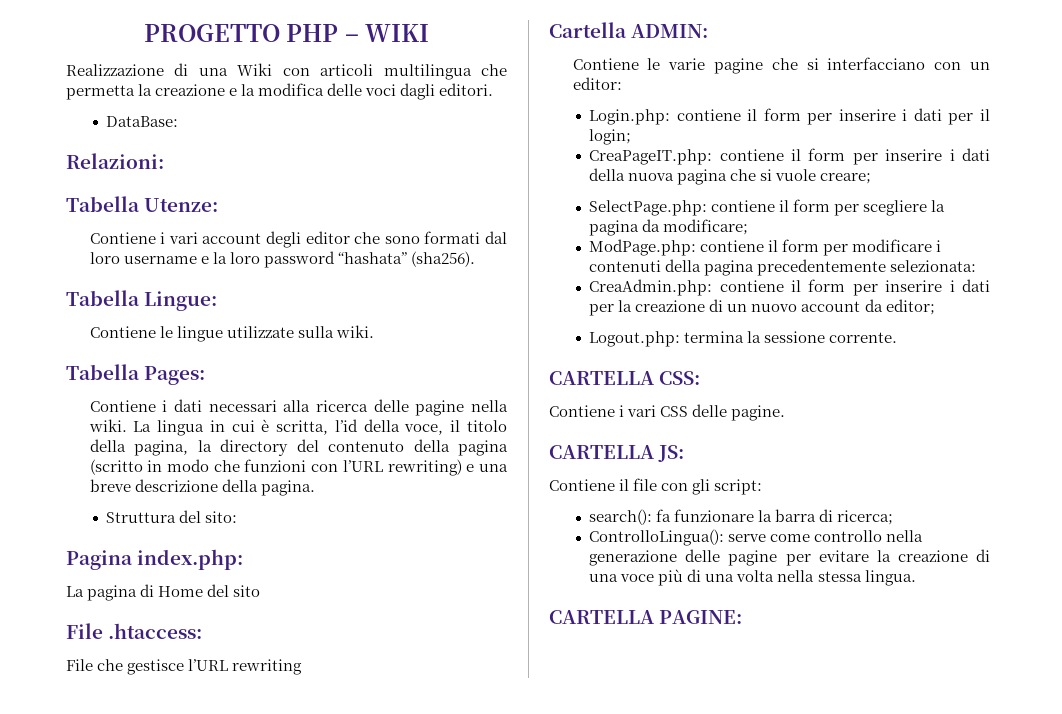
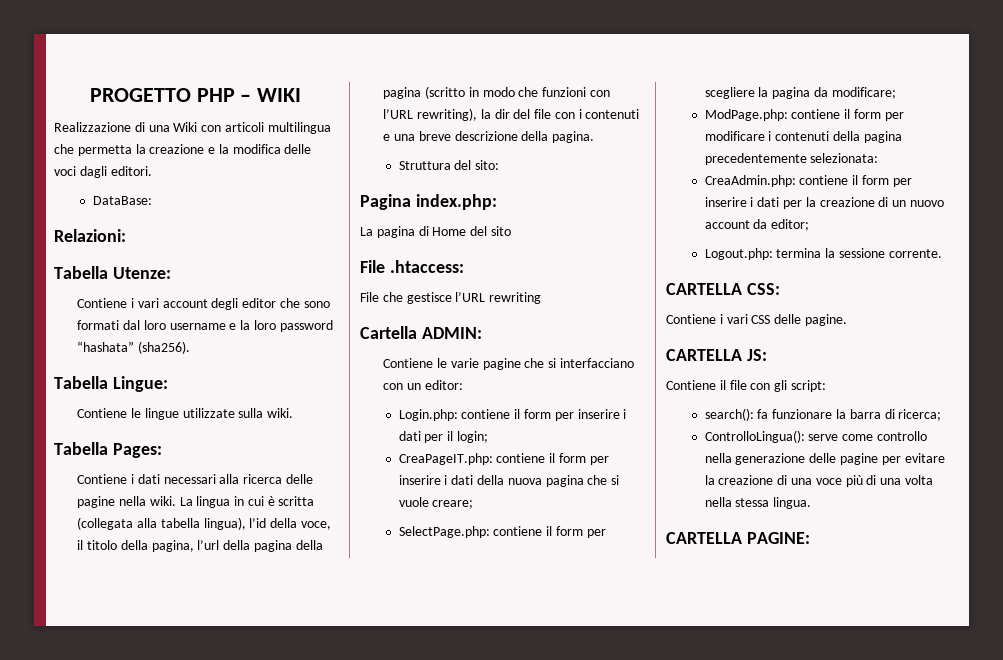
- La lingua in cui è scritta, l’id della voce, il titolo della pagina, la directory del contenuto della pagina (scritto in modo che funzioni con l’URL rewriting) e una breve descrizione della pagina.
+ La lingua in cui è scritta (collegata alla tabella lingua), l’id della voce, il titolo della pagina, l’url della pagina della pagina (scritto in modo che funzioni con l’URL rewriting), la dir del file con i contenuti e una breve descrizione della pagina.

